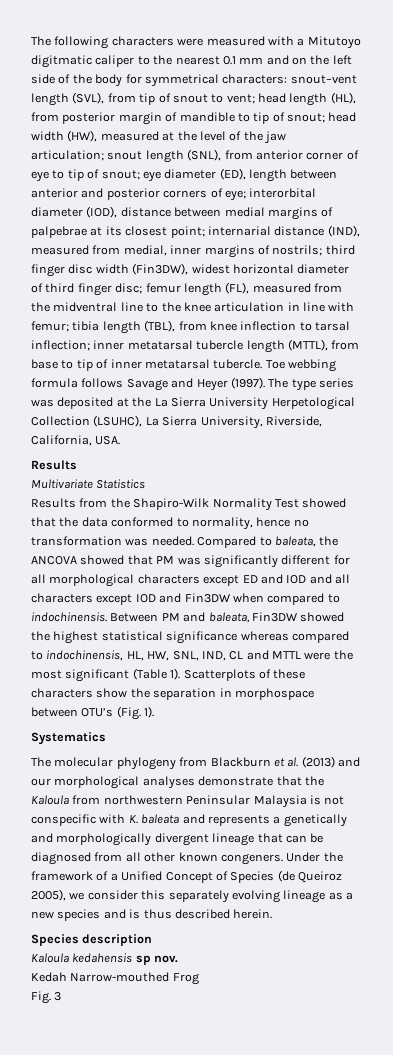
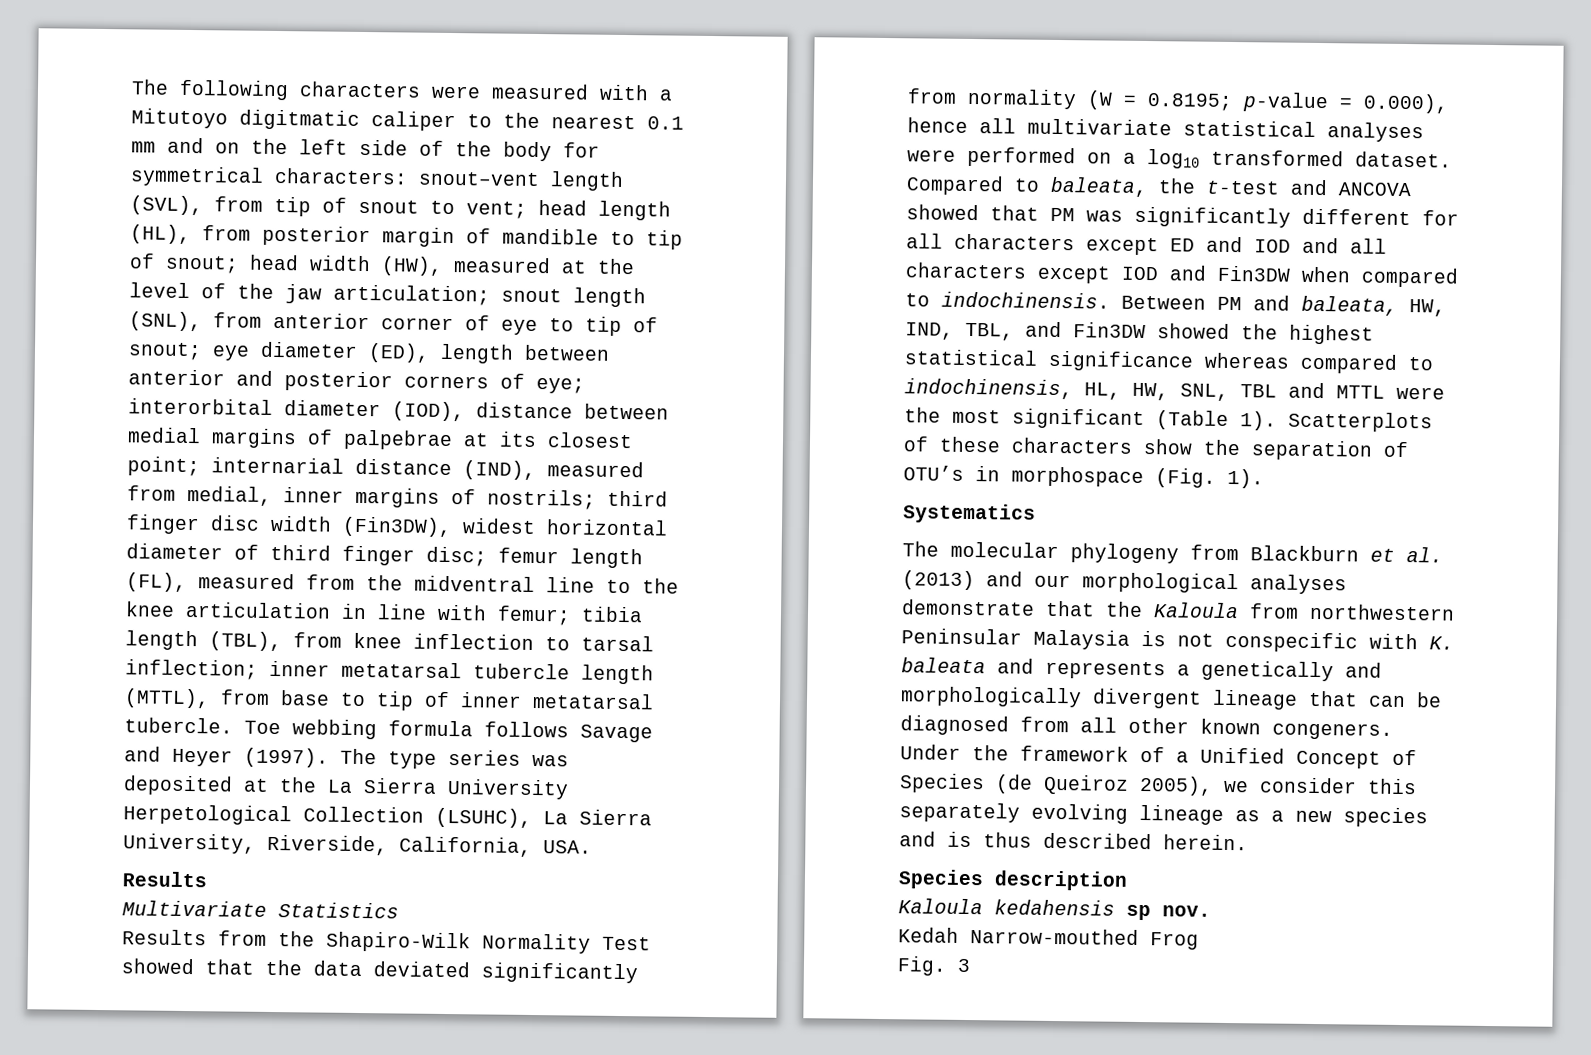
- Results from the Shapiro-Wilk Normality Test showed that the data conformed to normality, hence no transformation was needed.
+ Results from the Shapiro-Wilk Normality Test showed that the data deviated significantly from normality (W = 0.8195; p-value = 0.000), hence all multivariate statistical analyses were performed on a log10 transformed dataset.
- Compared to baleata, the ANCOVA showed that PM was significantly different for all morphological characters except ED and IOD and all characters except IOD and Fin3DW when compared to indochinensis.
+ Compared to baleata, the t-test and ANCOVA showed that PM was significantly different for all characters except ED and IOD and all characters except IOD and Fin3DW when compared to indochinensis.
- Between PM and baleata, Fin3DW showed the highest statistical significance whereas compared to indochinensis, HL, HW, SNL, IND, CL and MTTL were the most significant (Table 1).
+ Between PM and baleata, HW, IND, TBL, and Fin3DW showed the highest statistical significance whereas compared to indochinensis, HL, HW, SNL, TBL and MTTL were the most significant (Table 1).
- Scatterplots of these characters show the separation in morphospace between OTU’s (Fig. 1).
+ Scatterplots of these characters show the separation of OTU’s in morphospace (Fig. 1).

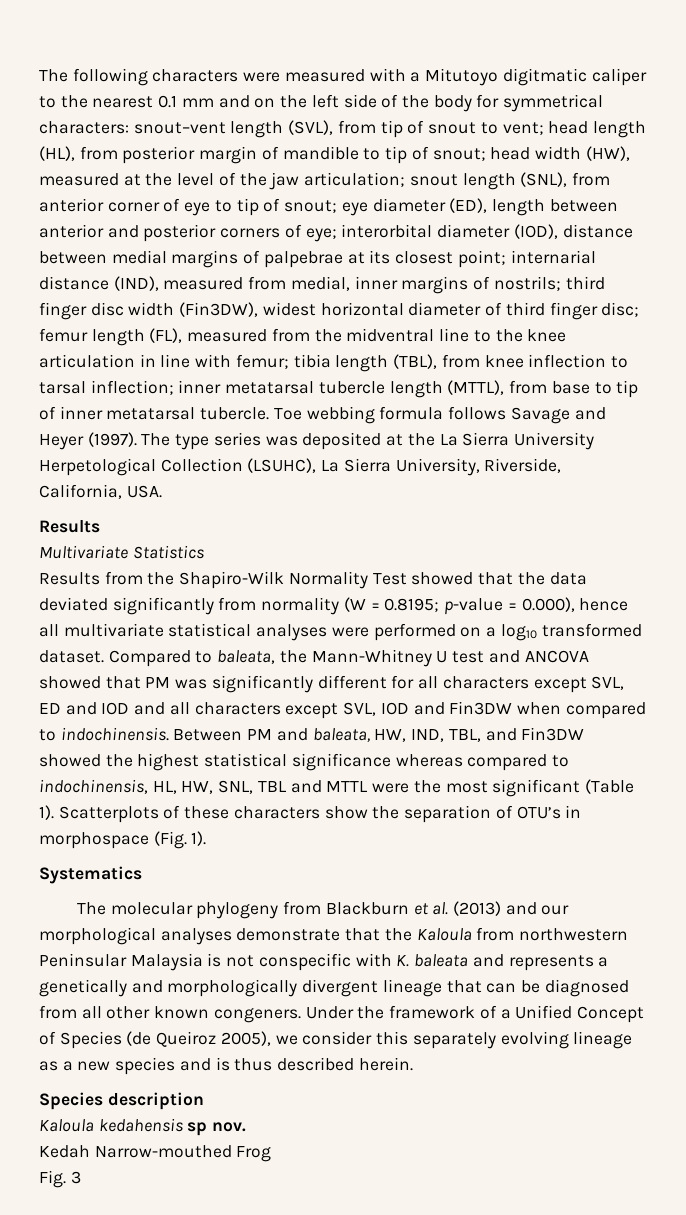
- Compared to baleata, the t-test and ANCOVA showed that PM was significantly different for all characters except ED and IOD and all characters except IOD and Fin3DW when compared to indochinensis.
+ Compared to baleata, the Mann-Whitney U test and ANCOVA showed that PM was significantly different for all characters except SVL, ED and IOD and all characters except SVL, IOD and Fin3DW when compared to indochinensis.

